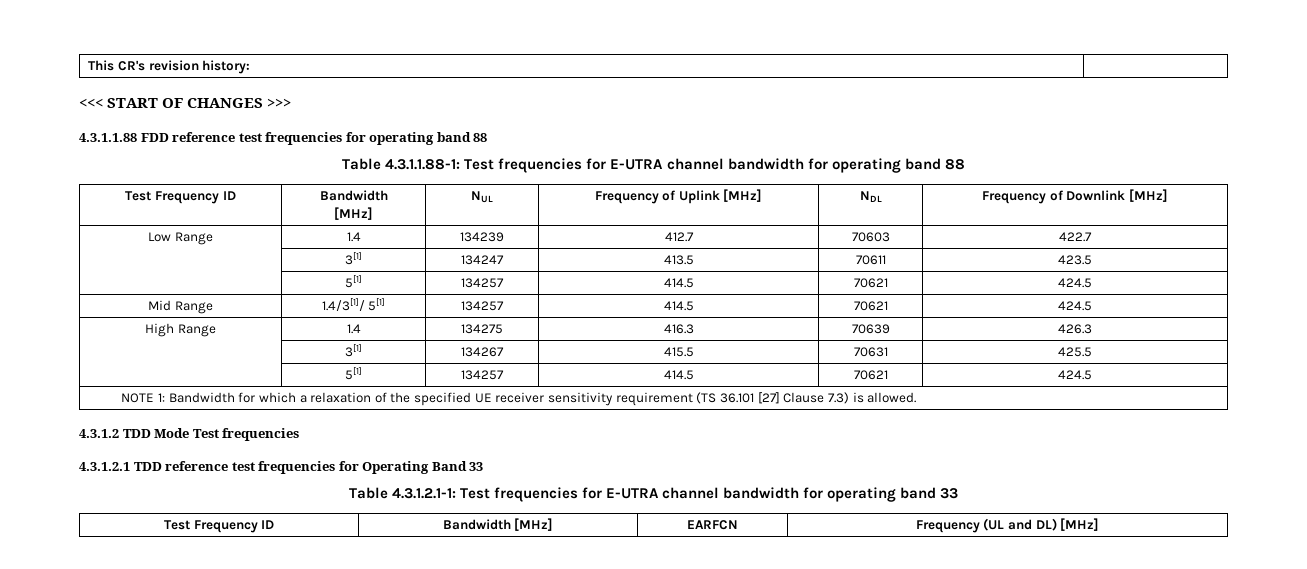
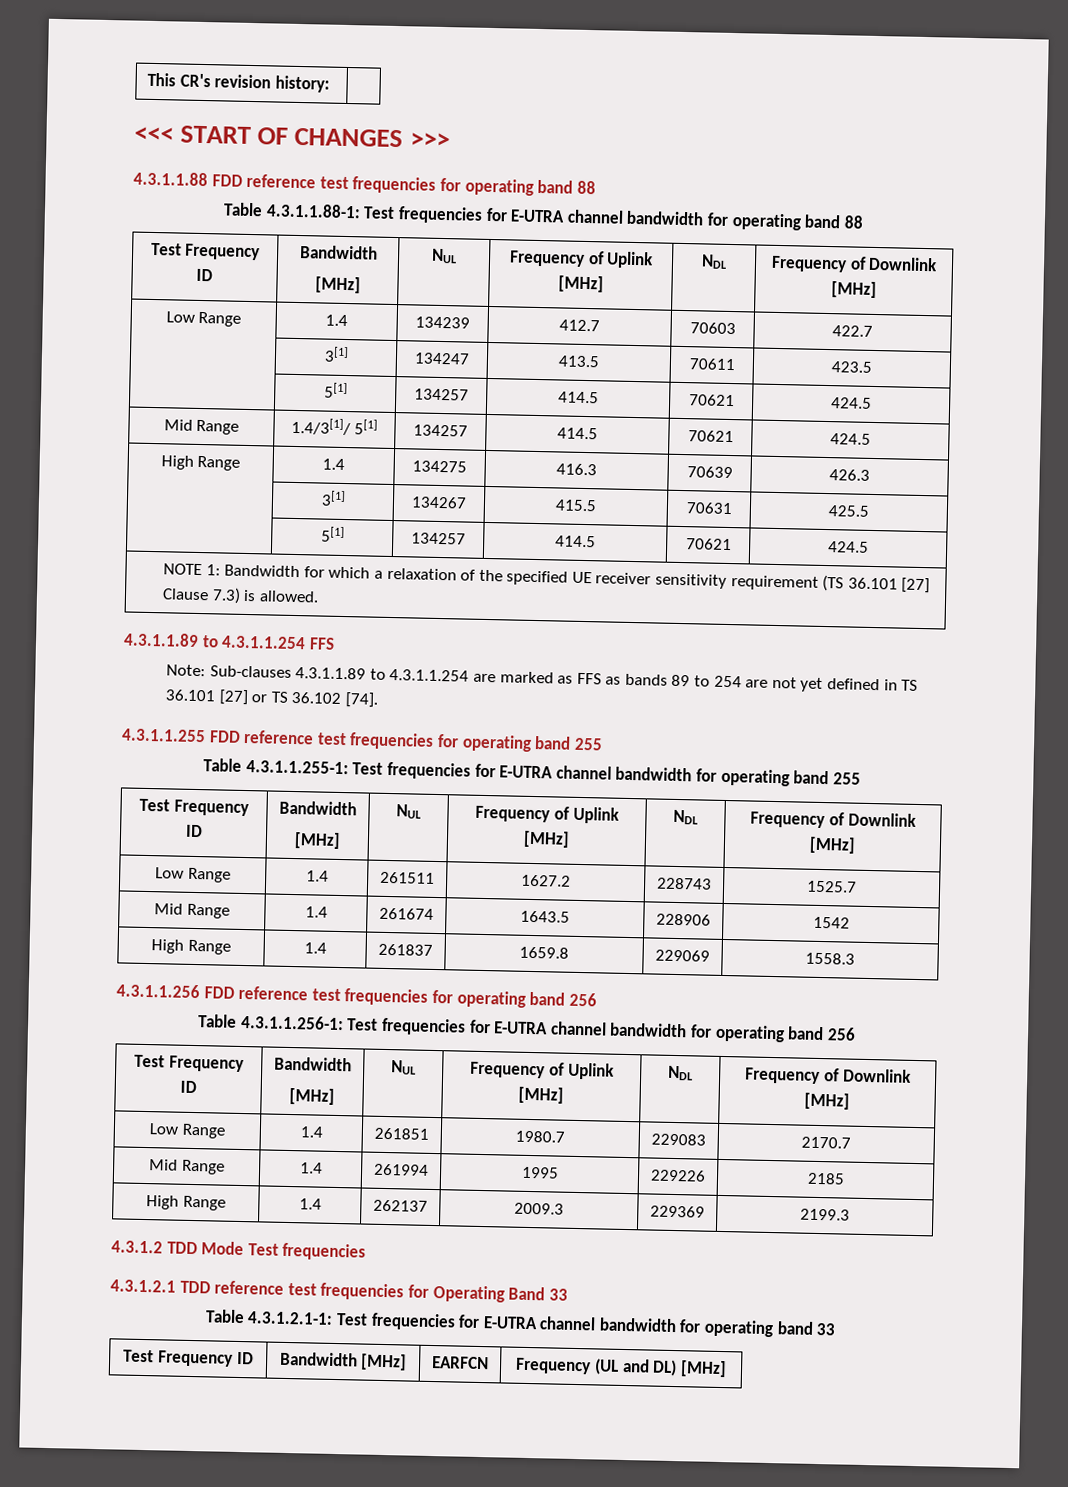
+ 4.3.1.1.89 to 4.3.1.1.254 FFS
+ Note: Sub-clauses 4.3.1.1.89 to 4.3.1.1.254 are marked as FFS as bands 89 to 254 are not yet defined in TS 36.101 [27] or TS 36.102 [74].
+ 4.3.1.1.255 FDD reference test frequencies for operating band 255
+ Table 4.3.1.1.255-1: Test frequencies for E-UTRA channel bandwidth for operating band 255
+ Test Frequency ID | Bandwidth
+ [MHz] | NUL | Frequency of Uplink [MHz] | NDL | Frequency of Downlink [MHz]
+ Low Range | 1.4 | 261511 | 1627.2 | 228743 | 1525.7
+ Mid Range | 1.4 | 261674 | 1643.5 | 228906 | 1542
+ High Range | 1.4 | 261837 | 1659.8 | 229069 | 1558.3
+ 4.3.1.1.256 FDD reference test frequencies for operating band 256
+ Table 4.3.1.1.256-1: Test frequencies for E-UTRA channel bandwidth for operating band 256
+ Test Frequency ID | Bandwidth
+ [MHz] | NUL | Frequency of Uplink [MHz] | NDL | Frequency of Downlink [MHz]
+ Low Range | 1.4 | 261851 | 1980.7 | 229083 | 2170.7
+ Mid Range | 1.4 | 261994 | 1995 | 229226 | 2185
+ High Range | 1.4 | 262137 | 2009.3 | 229369 | 2199.3

